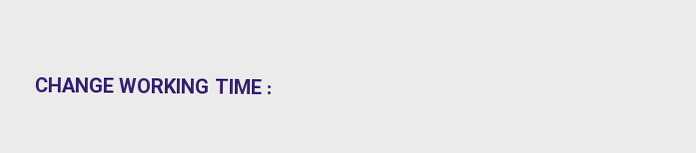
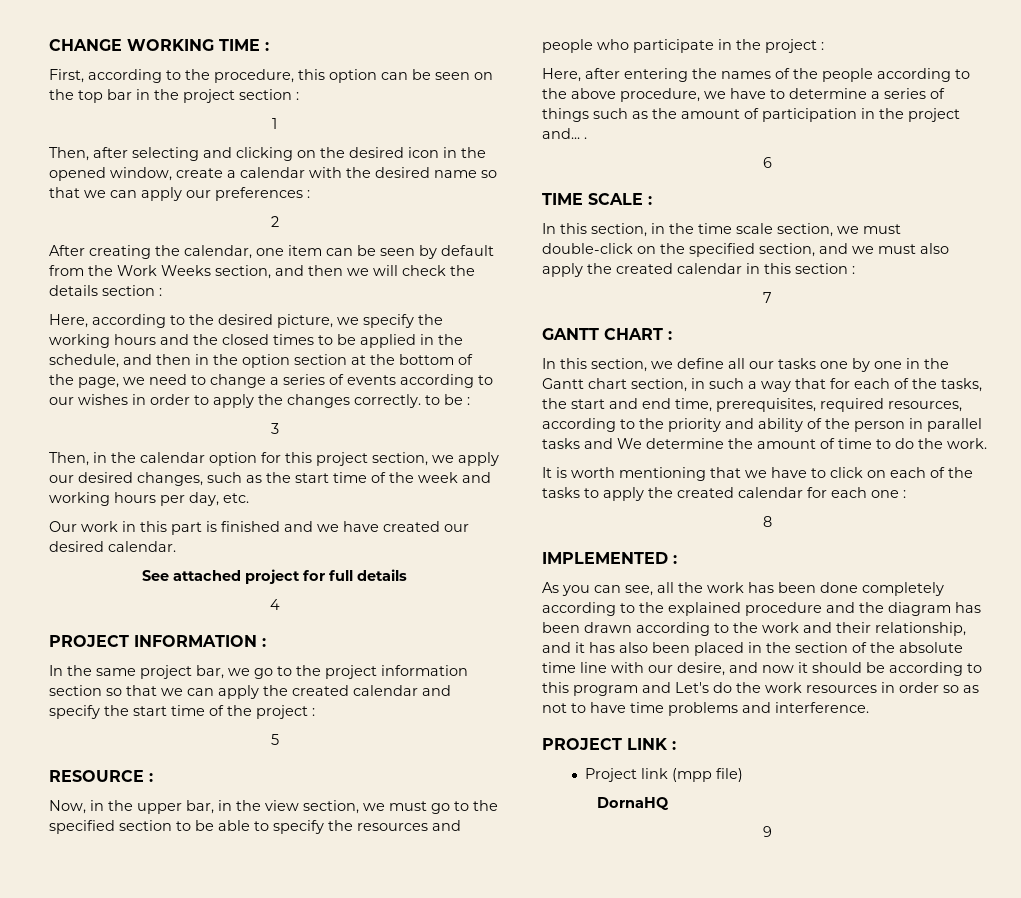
+ First, according to the procedure, this option can be seen on the top bar in the project section :
+ 1
+ Then, after selecting and clicking on the desired icon in the opened window, create a calendar with the desired name so that we can apply our preferences :
+ 2
+ After creating the calendar, one item can be seen by default from the Work Weeks section, and then we will check the details section :
+ Here, according to the desired picture, we specify the working hours and the closed times to be applied in the schedule, and then in the option section at the bottom of the page, we need to change a series of events according to our wishes in order to apply the changes correctly. to be :
+ 3
+ Then, in the calendar option for this project section, we apply our desired changes, such as the start time of the week and working hours per day, etc.
+ Our work in this part is finished and we have created our desired calendar.
+ See attached project for full details
+ 4
+ PROJECT INFORMATION :
+ In the same project bar, we go to the project information section so that we can apply the created calendar and specify the start time of the project :
+ 5
+ RESOURCE :
+ Now, in the upper bar, in the view section, we must go to the specified section to be able to specify the resources and people who participate in the project :
+ Here, after entering the names of the people according to the above procedure, we have to determine a series of things such as the amount of participation in the project and... .
+ 6
+ TIME SCALE :
+ In this section, in the time scale section, we must double-click on the specified section, and we must also apply the created calendar in this section :
+ 7
+ GANTT CHART :
+ In this section, we define all our tasks one by one in the Gantt chart section, in such a way that for each of the tasks, the start and end time, prerequisites, required resources, according to the priority and ability of the person in parallel tasks and We determine the amount of time to do the work.
+ It is worth mentioning that we have to click on each of the tasks to apply the created calendar for each one :
+ 8
+ IMPLEMENTED :
+ As you can see, all the work has been done completely according to the explained procedure and the diagram has been drawn according to the work and their relationship, and it has also been placed in the section of the absolute time line with our desire, and now it should be according to this program and Let's do the work resources in order so as not to have time problems and interference.
+ PROJECT LINK :
+ Project link (mpp file)
+ DornaHQ
+ 9

